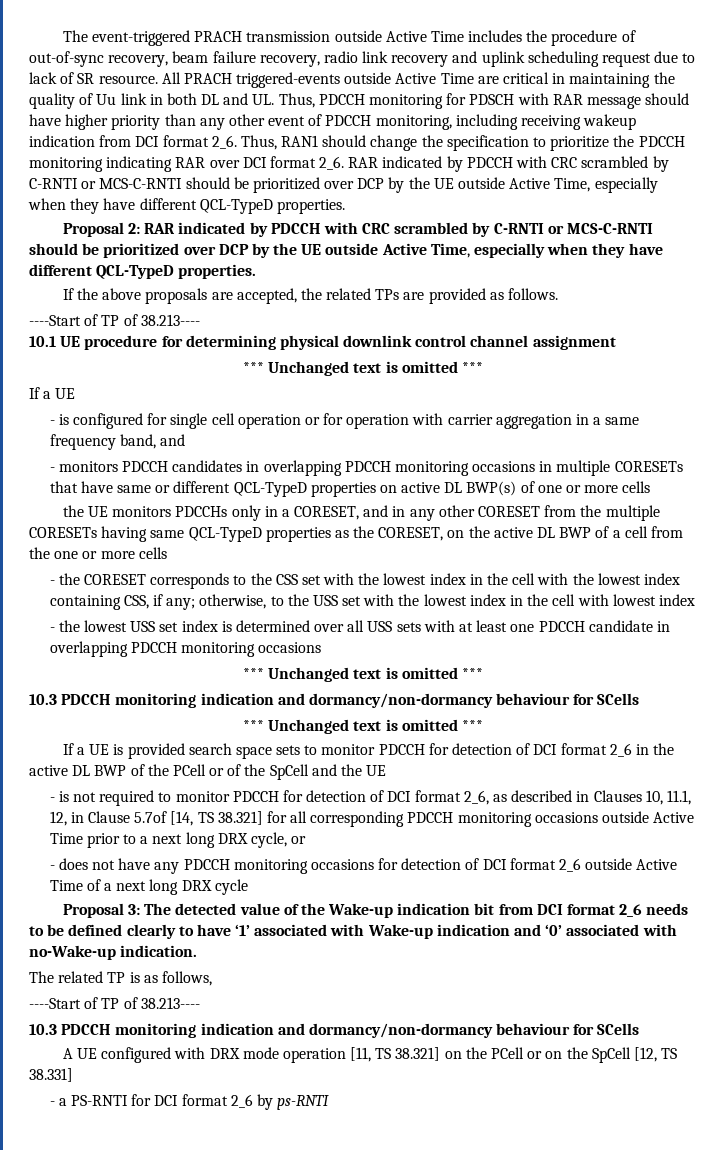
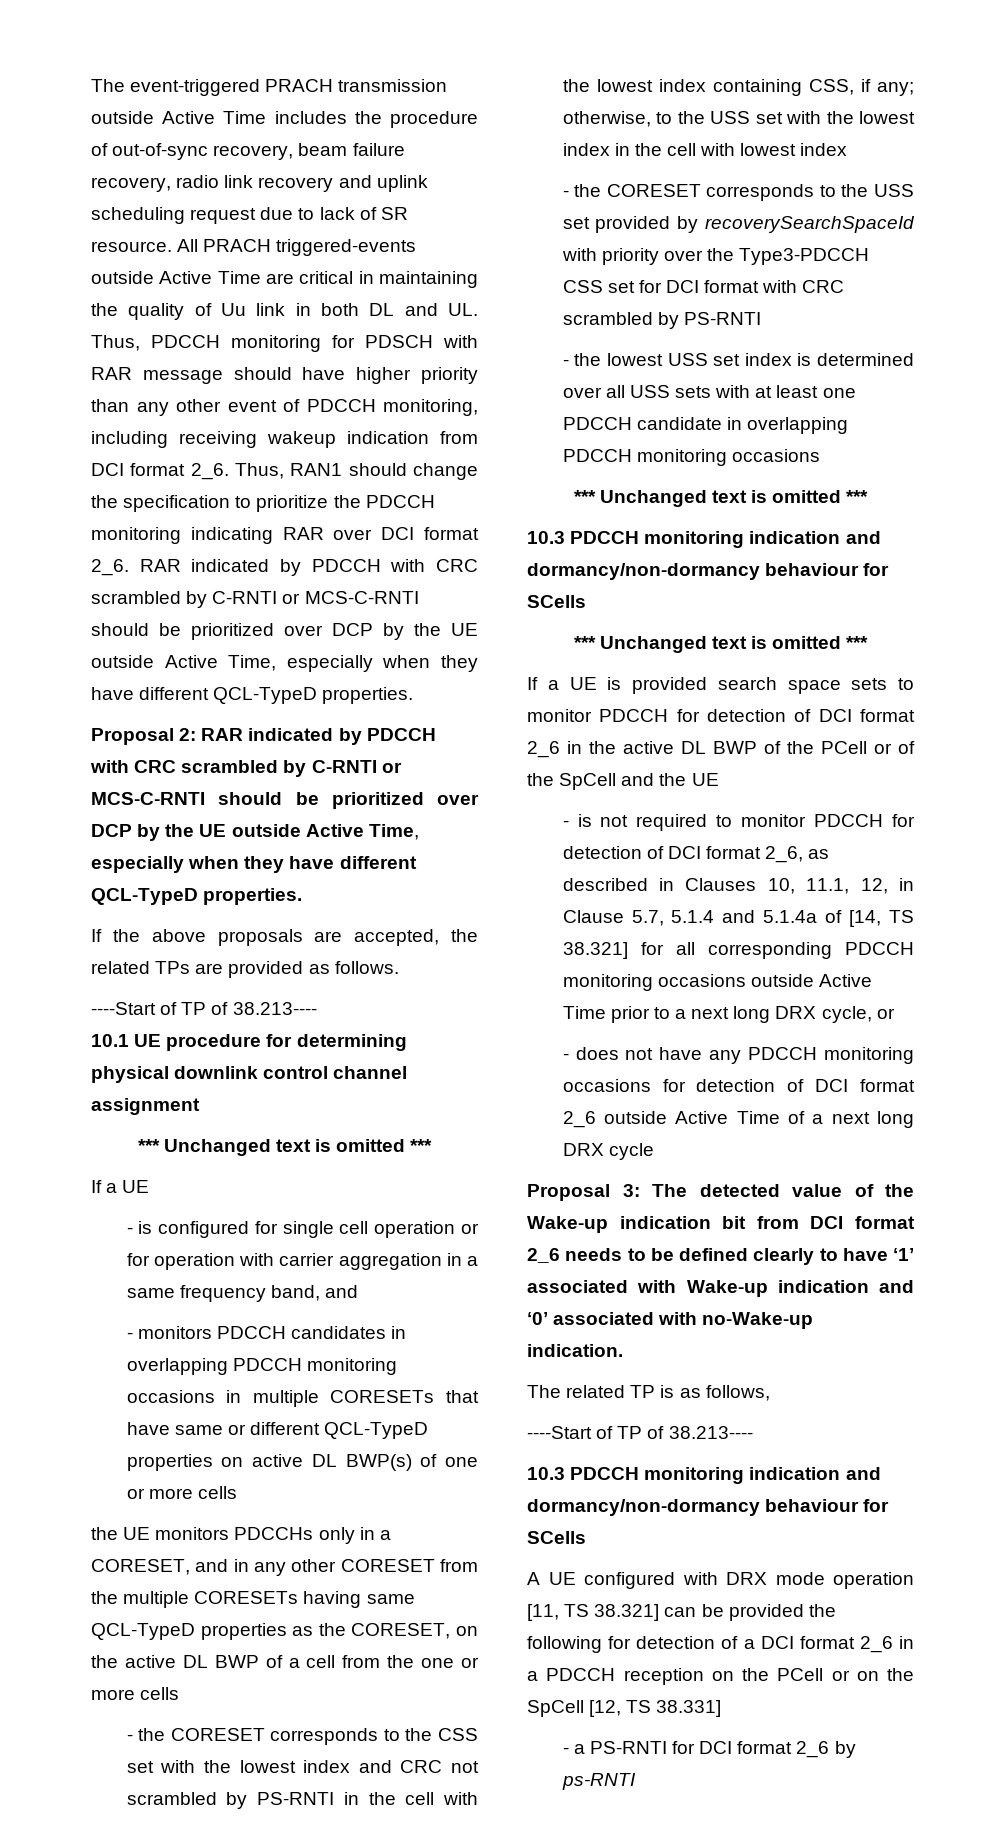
- - the CORESET corresponds to the CSS set with the lowest index in the cell with the lowest index containing CSS, if any; otherwise, to the USS set with the lowest index in the cell with lowest index
+ - the CORESET corresponds to the CSS set with the lowest index and CRC not scrambled by PS-RNTI in the cell with the lowest index containing CSS, if any; otherwise, to the USS set with the lowest index in the cell with lowest index
+ - the CORESET corresponds to the USS set provided by recoverySearchSpaceId with priority over the Type3-PDCCH CSS set for DCI format with CRC scrambled by PS-RNTI
- - is not required to monitor PDCCH for detection of DCI format 2_6, as described in Clauses 10, 11.1, 12, in Clause 5.7of [14, TS 38.321] for all corresponding PDCCH monitoring occasions outside Active Time prior to a next long DRX cycle, or
+ - is not required to monitor PDCCH for detection of DCI format 2_6, as described in Clauses 10, 11.1, 12, in Clause 5.7, 5.1.4 and 5.1.4a of [14, TS 38.321] for all corresponding PDCCH monitoring occasions outside Active Time prior to a next long DRX cycle, or
- A UE configured with DRX mode operation [11, TS 38.321] on the PCell or on the SpCell [12, TS 38.331]
+ A UE configured with DRX mode operation [11, TS 38.321] can be provided the following for detection of a DCI format 2_6 in a PDCCH reception on the PCell or on the SpCell [12, TS 38.331]

